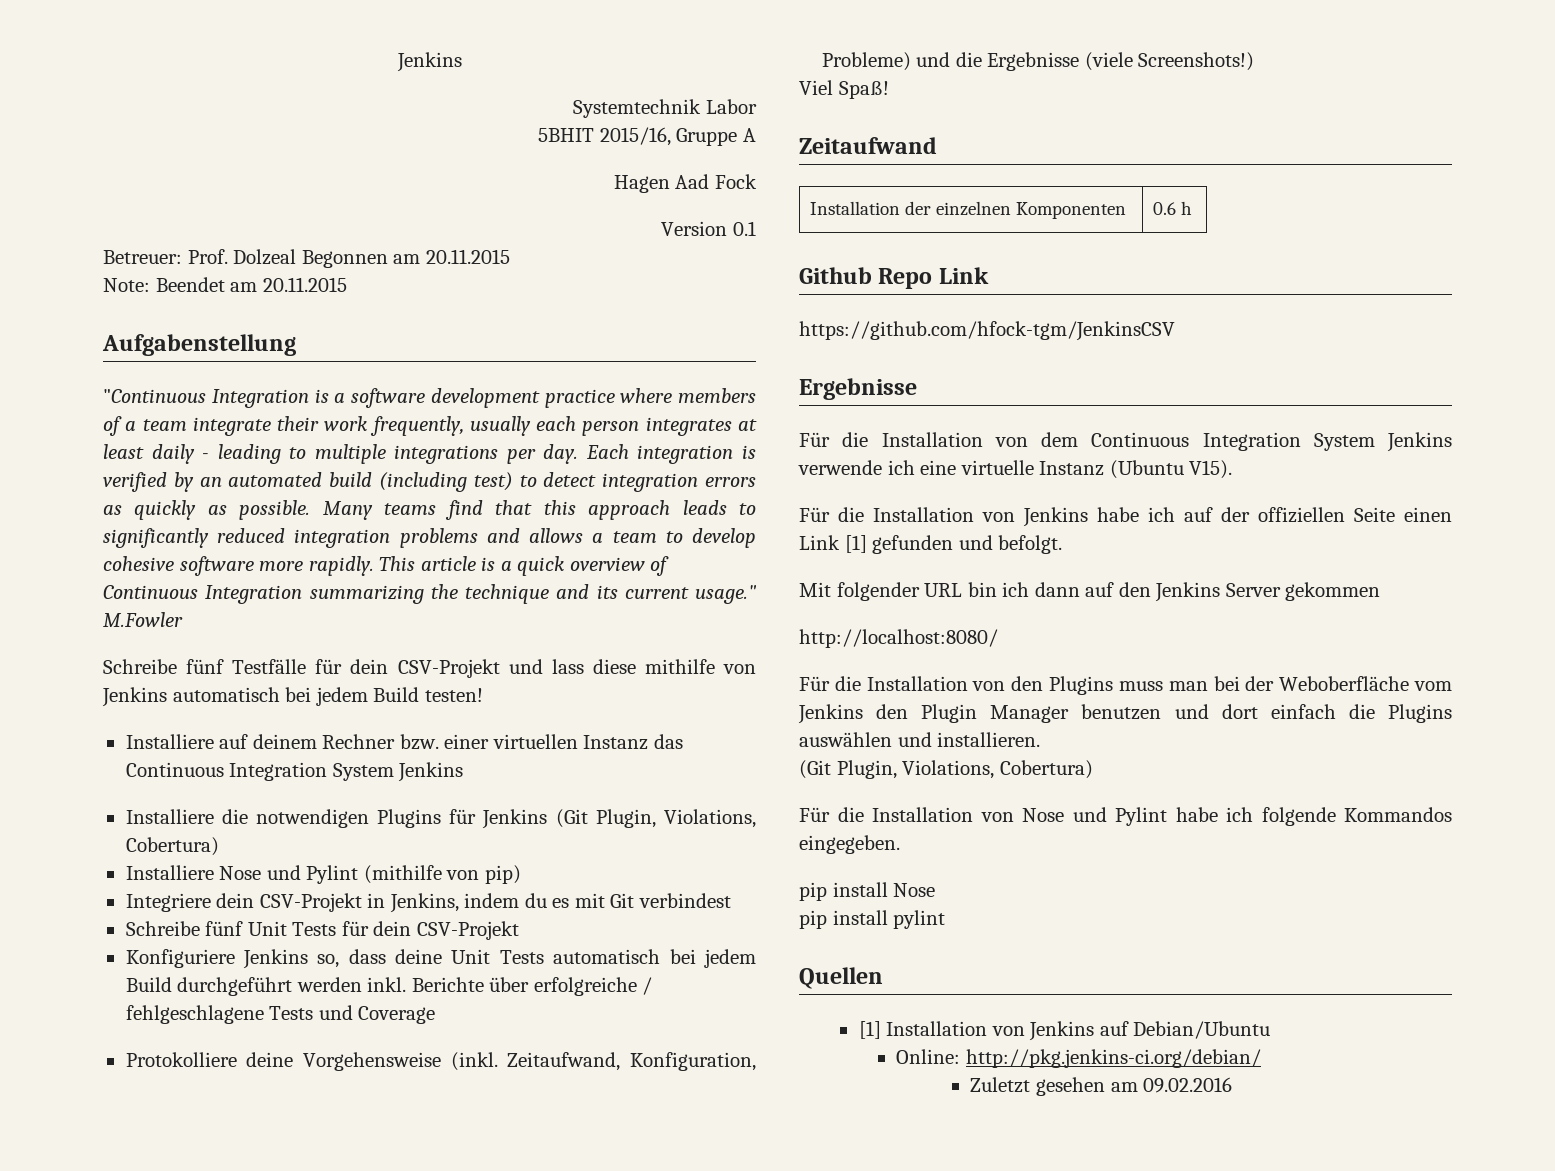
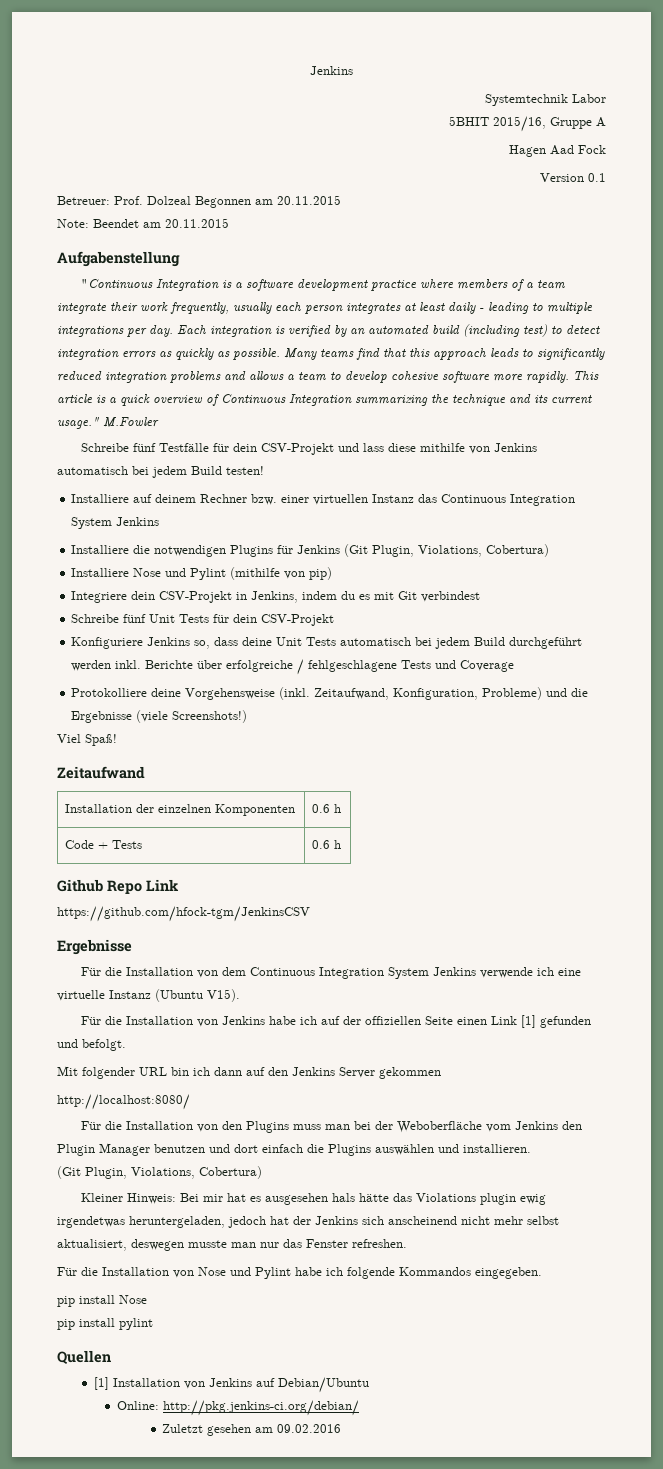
+ Code + Tests | 0.6 h
+ Kleiner Hinweis: Bei mir hat es ausgesehen hals hätte das Violations plugin ewig irgendetwas heruntergeladen, jedoch hat der Jenkins sich anscheinend nicht mehr selbst aktualisiert, deswegen musste man nur das Fenster refreshen.

